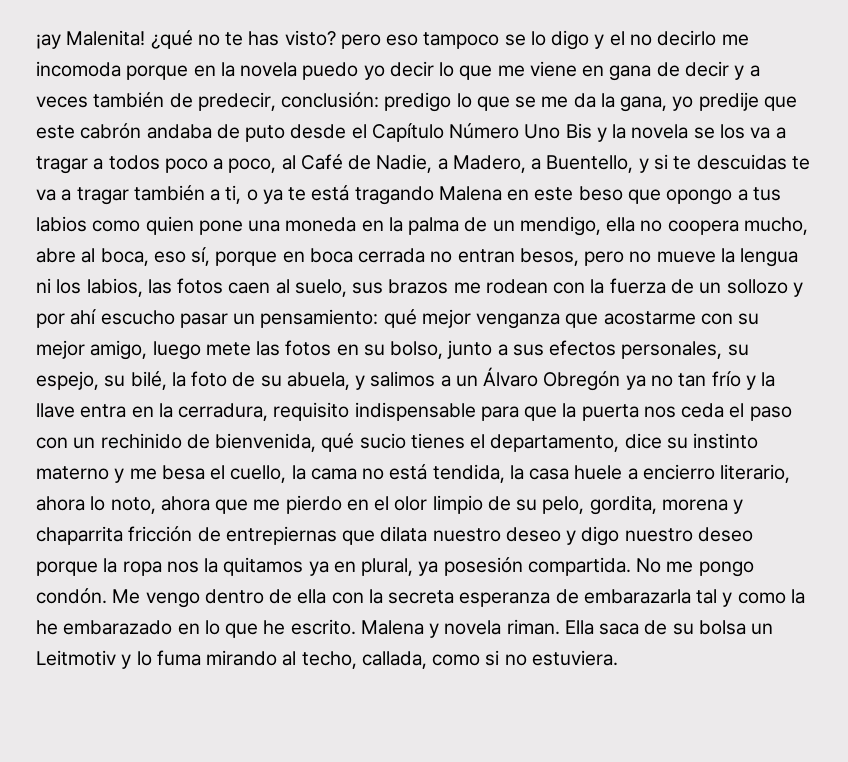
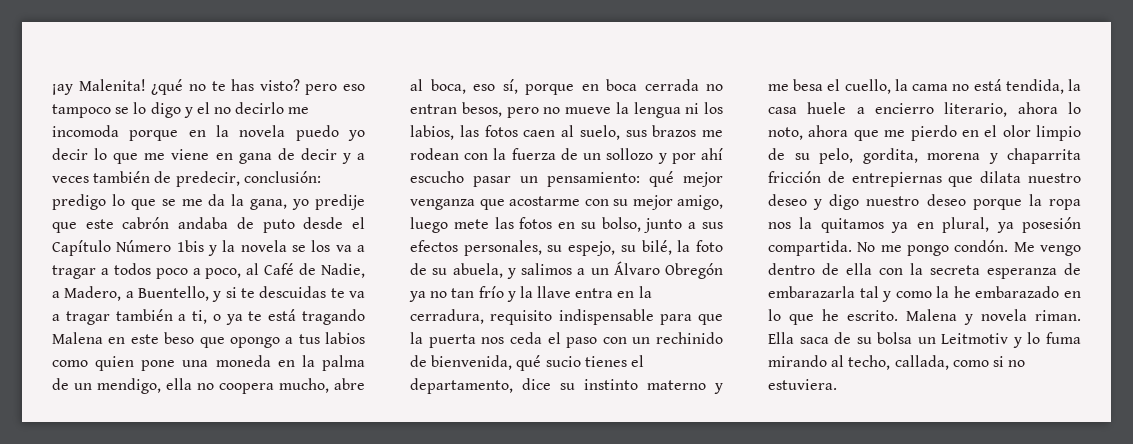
- predigo lo que se me da la gana, yo predije que este cabrón andaba de puto desde el Capítulo Número Uno Bis y la novela se los va a tragar a todos poco a poco, al Café de Nadie, a Madero, a Buentello, y si te descuidas te va a tragar también a ti, o ya te está tragando Malena en este beso que opongo a tus labios como quien pone una moneda en la palma de un mendigo, ella no coopera mucho, abre al boca, eso sí, porque en boca cerrada no entran besos, pero no mueve la lengua ni los labios, las fotos caen al suelo, sus brazos me rodean con la fuerza de un sollozo y por ahí escucho pasar un pensamiento:
+ predigo lo que se me da la gana, yo predije que este cabrón andaba de puto desde el Capítulo Número 1bis y la novela se los va a tragar a todos poco a poco, al Café de Nadie, a Madero, a Buentello, y si te descuidas te va a tragar también a ti, o ya te está tragando Malena en este beso que opongo a tus labios como quien pone una moneda en la palma de un mendigo, ella no coopera mucho, abre al boca, eso sí, porque en boca cerrada no entran besos, pero no mueve la lengua ni los labios, las fotos caen al suelo, sus brazos me rodean con la fuerza de un sollozo y por ahí escucho pasar un pensamiento:

